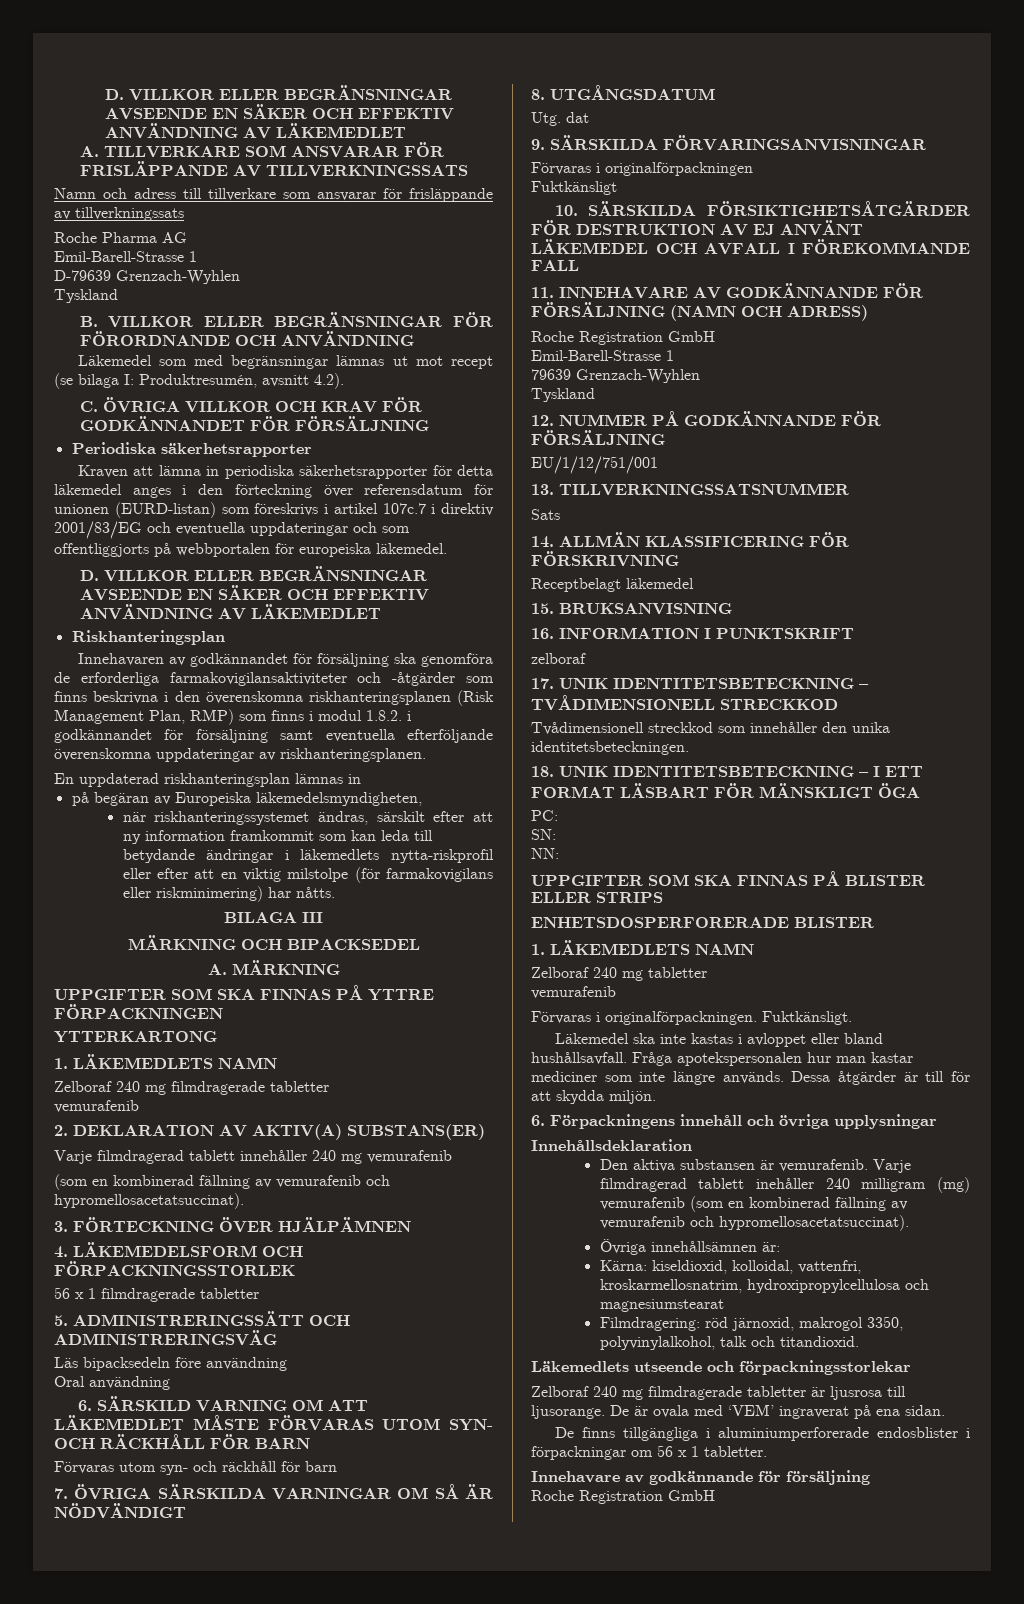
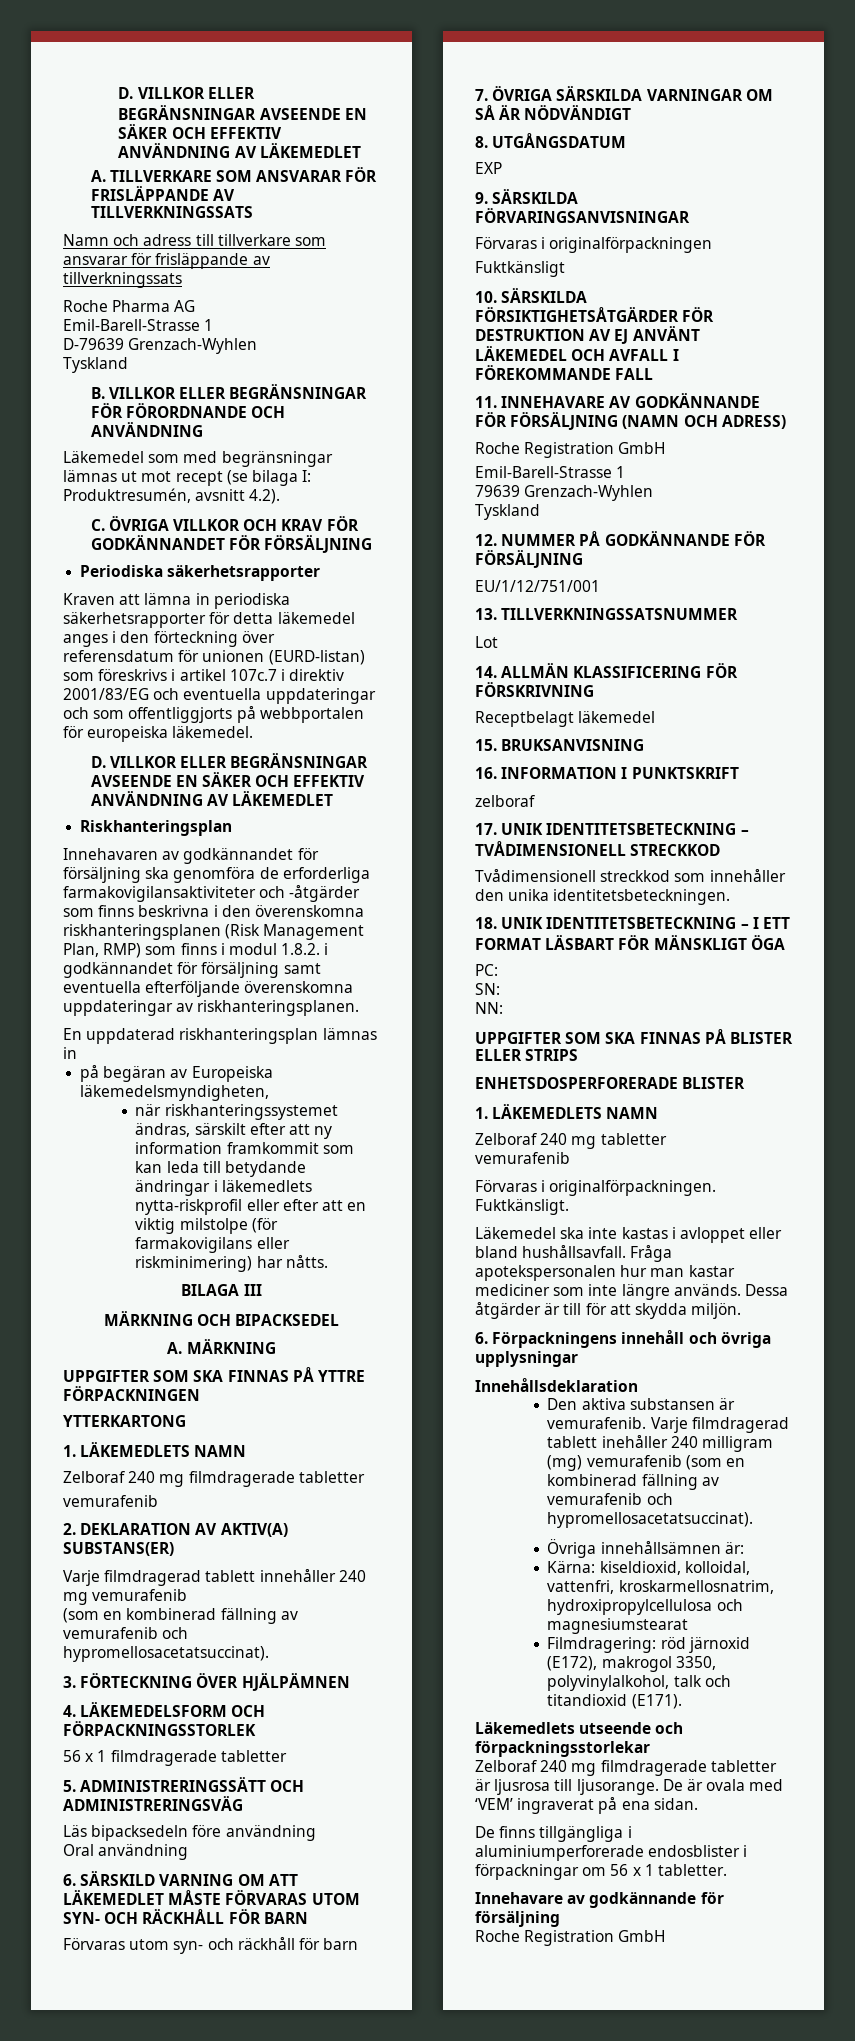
- Utg. dat
+ EXP
- Sats
+ Lot
- Filmdragering: röd järnoxid, makrogol 3350, polyvinylalkohol, talk och titandioxid.
+ Filmdragering: röd järnoxid (E172), makrogol 3350, polyvinylalkohol, talk och titandioxid (E171).

